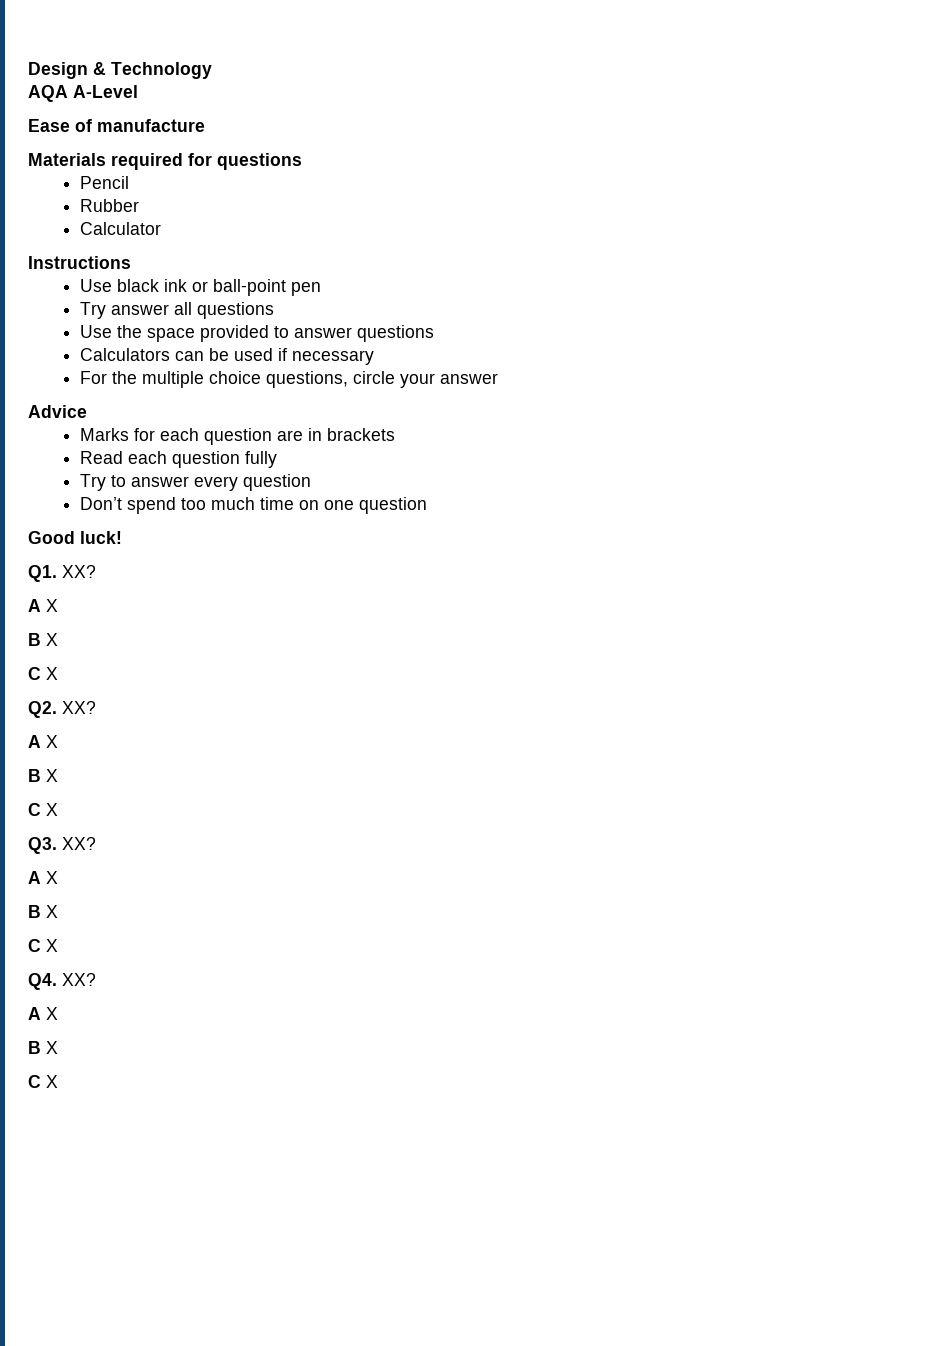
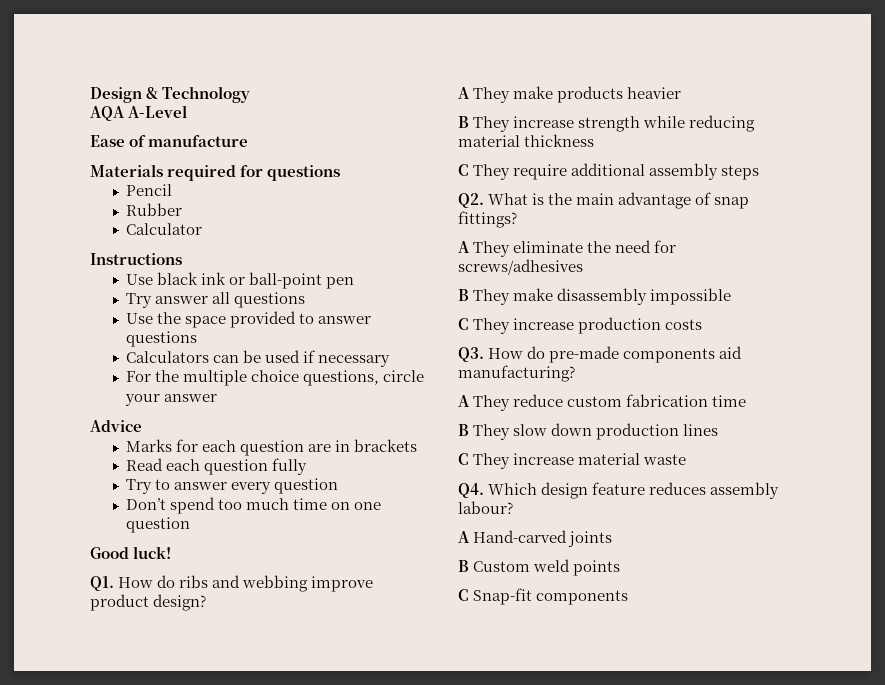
- Q1. XX?
- A X
- B X
- C X
- Q2. XX?
- A X
- B X
- C X
- Q3. XX?
- A X
- B X
- C X
- Q4. XX?
- A X
- B X
- C X
+ Q1. How do ribs and webbing improve product design?
+ A They make products heavier
+ B They increase strength while reducing material thickness
+ C They require additional assembly steps
+ Q2. What is the main advantage of snap fittings?
+ A They eliminate the need for screws/adhesives
+ B They make disassembly impossible
+ C They increase production costs
+ Q3. How do pre-made components aid manufacturing?
+ A They reduce custom fabrication time
+ B They slow down production lines
+ C They increase material waste
+ Q4. Which design feature reduces assembly labour?
+ A Hand-carved joints
+ B Custom weld points
+ C Snap-fit components

